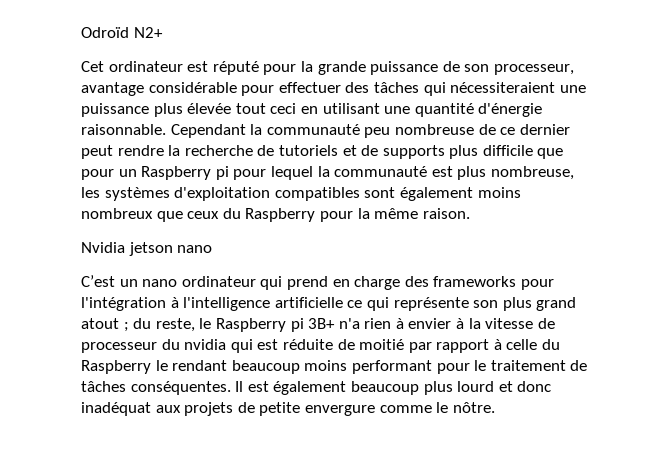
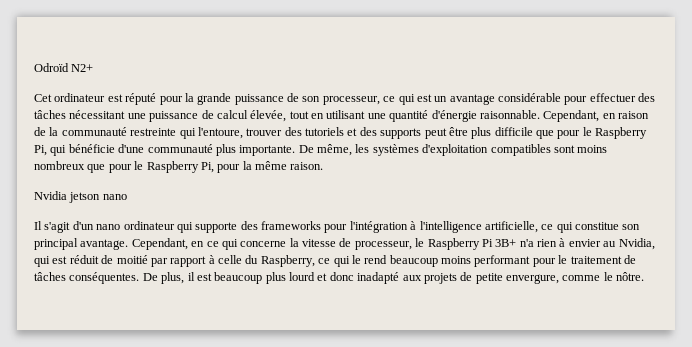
- Cet ordinateur est réputé pour la grande puissance de son processeur, avantage considérable pour effectuer des tâches qui nécessiteraient une puissance plus élevée tout ceci en utilisant une quantité d'énergie raisonnable.
+ Cet ordinateur est réputé pour la grande puissance de son processeur, ce qui est un avantage considérable pour effectuer des tâches nécessitant une puissance de calcul élevée, tout en utilisant une quantité d'énergie raisonnable.
- Cependant la communauté peu nombreuse de ce dernier peut rendre la recherche de tutoriels et de supports plus difficile que pour un Raspberry pi pour lequel la communauté est plus nombreuse, les systèmes d'exploitation compatibles sont également moins nombreux que ceux du Raspberry pour la même raison.
+ Cependant, en raison de la communauté restreinte qui l'entoure, trouver des tutoriels et des supports peut être plus difficile que pour le Raspberry Pi, qui bénéficie d'une communauté plus importante. De même, les systèmes d'exploitation compatibles sont moins nombreux que pour le Raspberry Pi, pour la même raison.
- C’est un nano ordinateur qui prend en charge des frameworks pour l'intégration à l'intelligence artificielle ce qui représente son plus grand atout ; du reste, le Raspberry pi 3B+ n'a rien à envier à la vitesse de processeur du nvidia qui est réduite de moitié par rapport à celle du Raspberry le rendant beaucoup moins performant pour le traitement de tâches conséquentes.
+ Il s'agit d'un nano ordinateur qui supporte des frameworks pour l'intégration à l'intelligence artificielle, ce qui constitue son principal avantage. Cependant, en ce qui concerne la vitesse de processeur, le Raspberry Pi 3B+ n'a rien à envier au Nvidia, qui est réduit de moitié par rapport à celle du Raspberry, ce qui le rend beaucoup moins performant pour le traitement de tâches conséquentes.
- Il est également beaucoup plus lourd et donc inadéquat aux projets de petite envergure comme le nôtre.
+ De plus, il est beaucoup plus lourd et donc inadapté aux projets de petite envergure, comme le nôtre.

